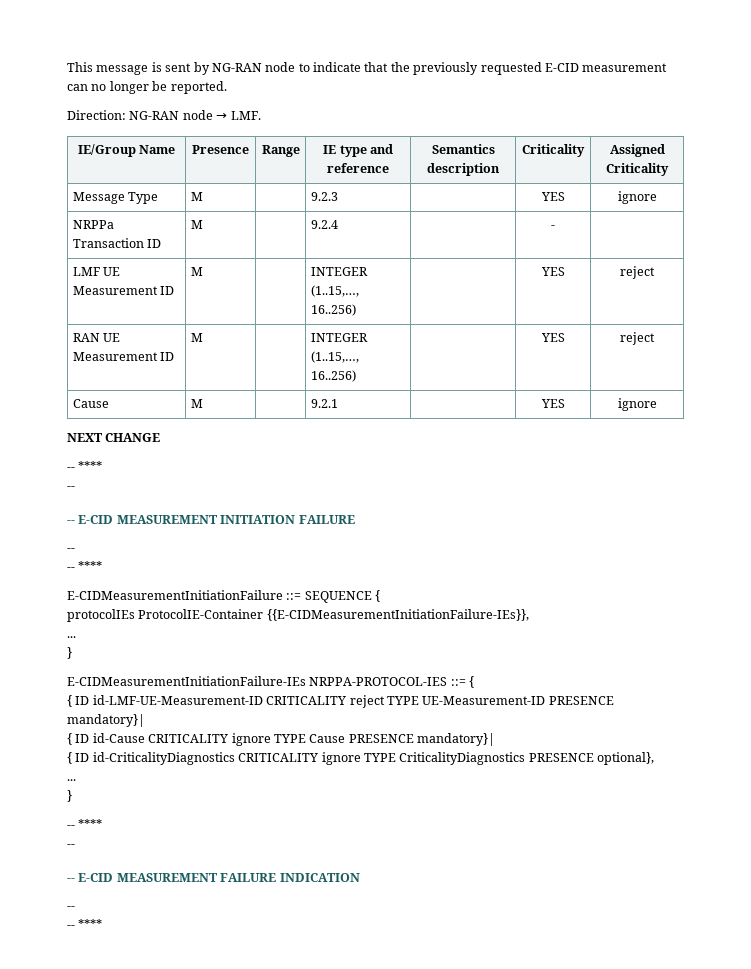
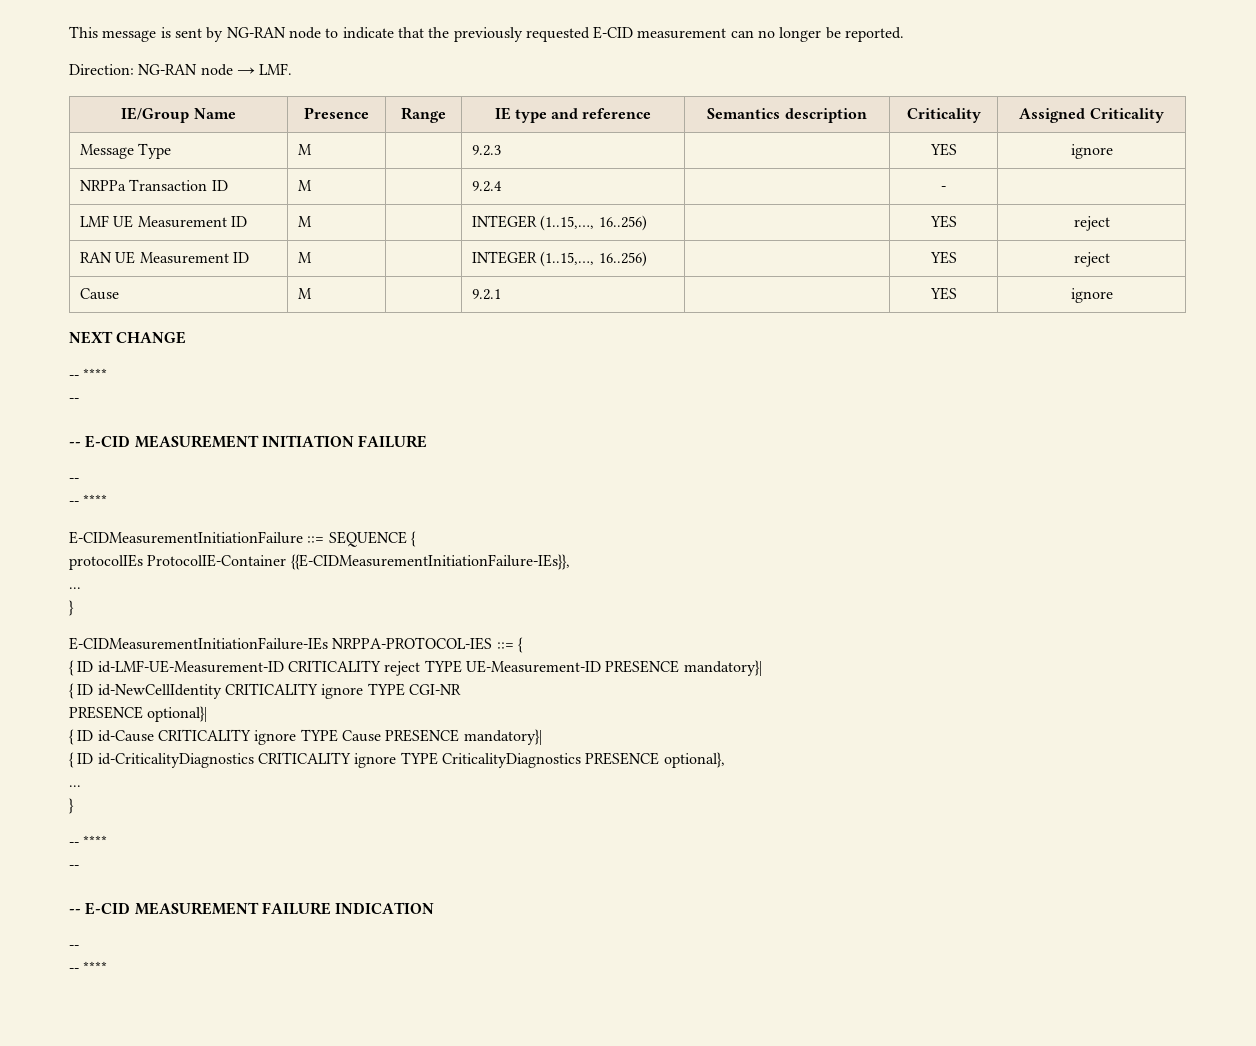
+ { ID id-NewCellIdentity CRITICALITY ignore TYPE CGI-NR
+ PRESENCE optional}|

